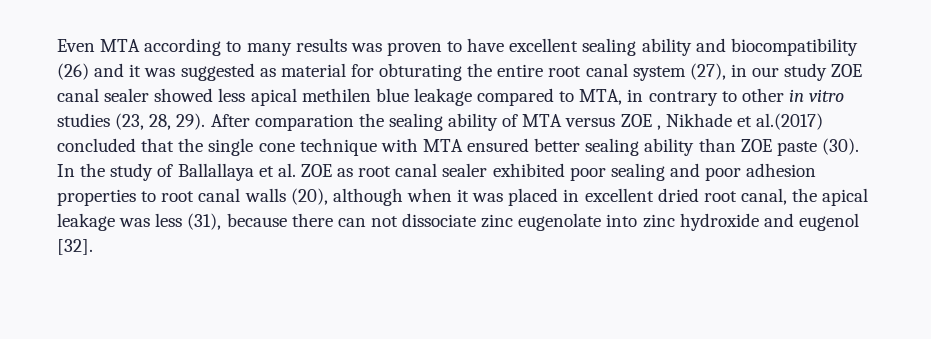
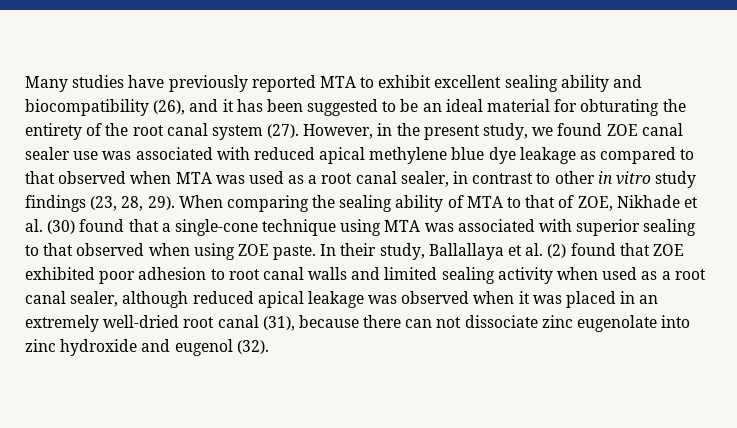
- Even MTA according to many results was proven to have excellent sealing ability and biocompatibility (26) and it was suggested as material for obturating the entire root canal system (27), in our study ZOE canal sealer showed less apical methilen blue leakage compared to MTA, in contrary to other in vitro studies (23, 28, 29).
+ Many studies have previously reported MTA to exhibit excellent sealing ability and biocompatibility (26), and it has been suggested to be an ideal material for obturating the entirety of the root canal system (27). However, in the present study, we found ZOE canal sealer use was associated with reduced apical methylene blue dye leakage as compared to that observed when MTA was used as a root canal sealer, in contrast to other in vitro study findings (23, 28, 29).
- After comparation the sealing ability of MTA versus ZOE , Nikhade et al.(2017) concluded that the single cone technique with MTA ensured better sealing ability than ZOE paste (30). In the study of Ballallaya et al. ZOE as root canal sealer exhibited poor sealing and poor adhesion properties to root canal walls (20), although when it was placed in excellent dried root canal, the apical leakage was less (31), because there can not dissociate zinc eugenolate into zinc hydroxide and eugenol [32].
+ When comparing the sealing ability of MTA to that of ZOE, Nikhade et al. (30) found that a single-cone technique using MTA was associated with superior sealing to that observed when using ZOE paste. In their study, Ballallaya et al. (2) found that ZOE exhibited poor adhesion to root canal walls and limited sealing activity when used as a root canal sealer, although reduced apical leakage was observed when it was placed in an extremely well-dried root canal (31), because there can not dissociate zinc eugenolate into zinc hydroxide and eugenol (32).

